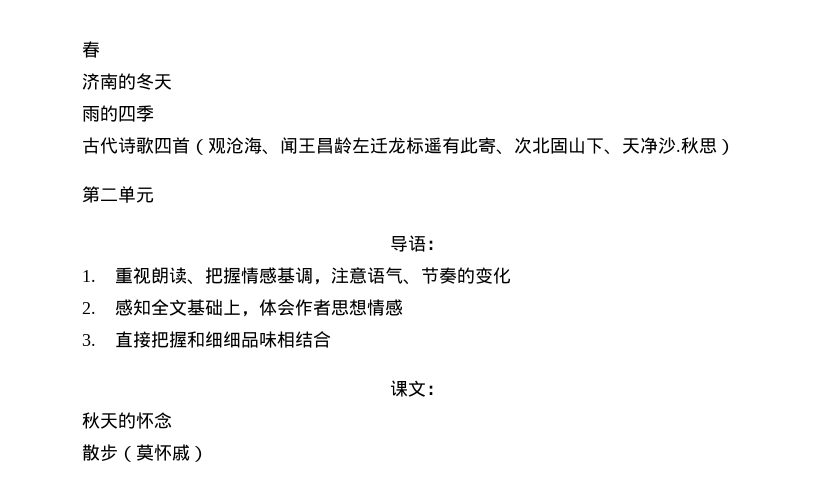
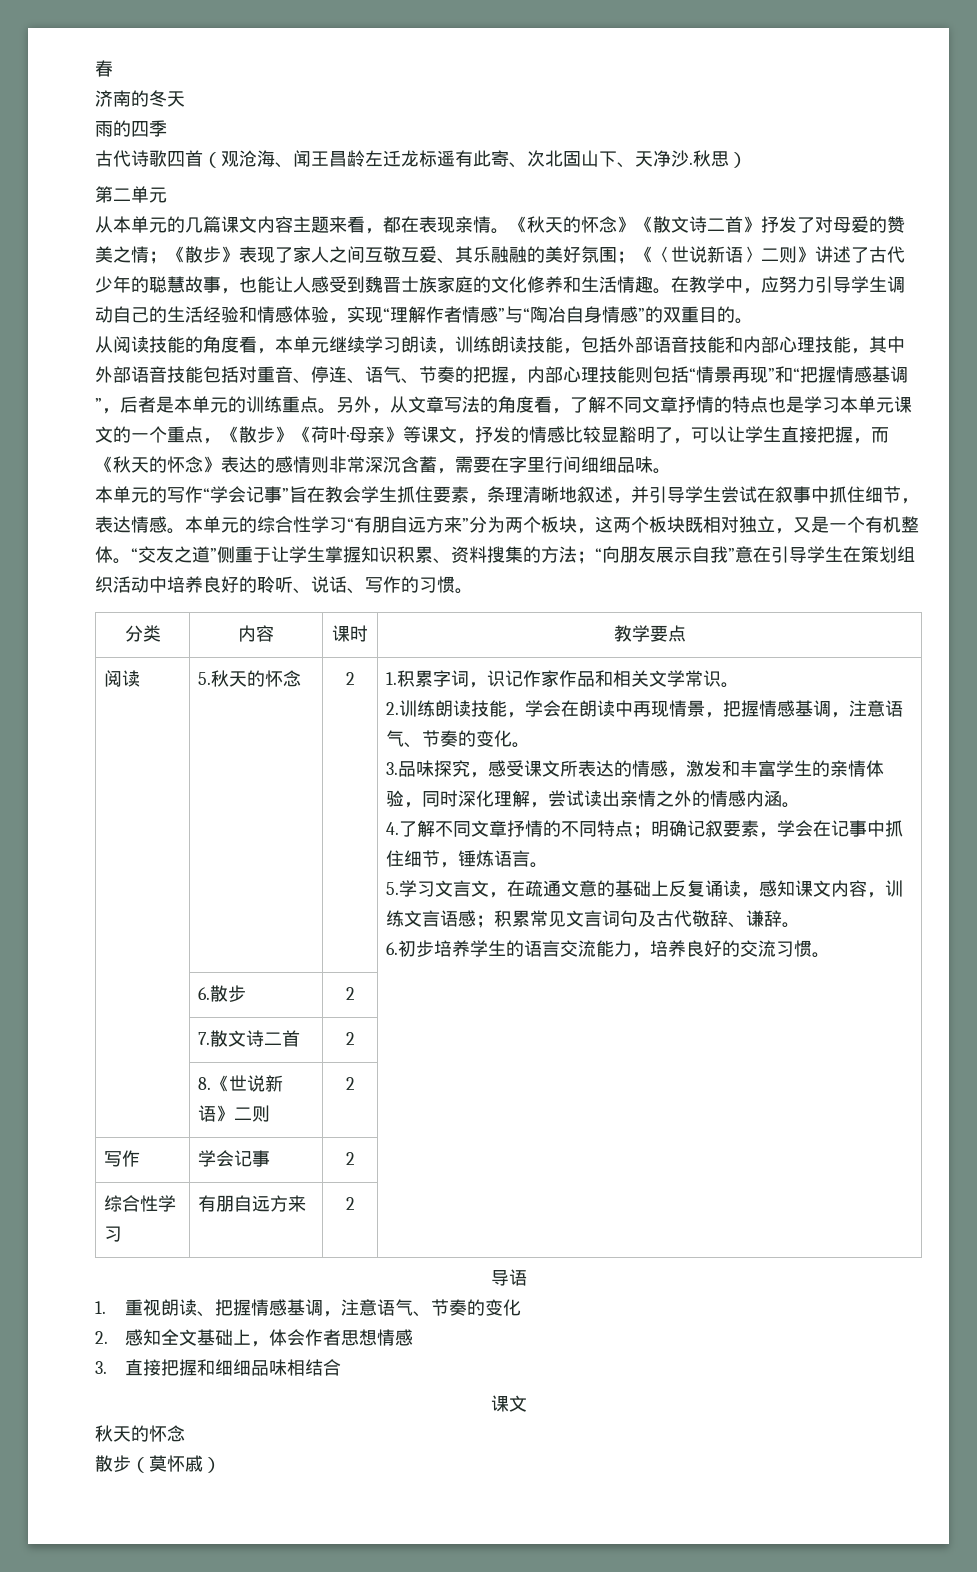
+ 从本单元的几篇课文内容主题来看，都在表现亲情。《秋天的怀念》《散文诗二首》抒发了对母爱的赞美之情；《散步》表现了家人之间互敬互爱、其乐融融的美好氛围；《〈世说新语〉二则》讲述了古代少年的聪慧故事，也能让人感受到魏晋士族家庭的文化修养和生活情趣。在教学中，应努力引导学生调动自己的生活经验和情感体验，实现“理解作者情感”与“陶冶自身情感”的双重目的。
+ 从阅读技能的角度看，本单元继续学习朗读，训练朗读技能，包括外部语音技能和内部心理技能，其中外部语音技能包括对重音、停连、语气、节奏的把握，内部心理技能则包括“情景再现”和“把握情感基调”，后者是本单元的训练重点。另外，从文章写法的角度看，了解不同文章抒情的特点也是学习本单元课文的一个重点，《散步》《荷叶·母亲》等课文，抒发的情感比较显豁明了，可以让学生直接把握，而《秋天的怀念》表达的感情则非常深沉含蓄，需要在字里行间细细品味。
+ 本单元的写作“学会记事”旨在教会学生抓住要素，条理清晰地叙述，并引导学生尝试在叙事中抓住细节，表达情感。本单元的综合性学习“有朋自远方来”分为两个板块，这两个板块既相对独立，又是一个有机整体。“交友之道”侧重于让学生掌握知识积累、资料搜集的方法；“向朋友展示自我”意在引导学生在策划组织活动中培养良好的聆听、说话、写作的习惯。
+ 分类 | 内容 | 课时 | 教学要点
+ 阅读 | 5.秋天的怀念 | 2 | 1.积累字词，识记作家作品和相关文学常识。
+ 2.训练朗读技能，学会在朗读中再现情景，把握情感基调，注意语气、节奏的变化。
+ 3.品味探究，感受课文所表达的情感，激发和丰富学生的亲情体验，同时深化理解，尝试读出亲情之外的情感内涵。
+ 4.了解不同文章抒情的不同特点；明确记叙要素，学会在记事中抓住细节，锤炼语言。
+ 5.学习文言文，在疏通文意的基础上反复诵读，感知课文内容，训练文言语感；积累常见文言词句及古代敬辞、谦辞。
+ 6.初步培养学生的语言交流能力，培养良好的交流习惯。
+ | 6.散步 | 2 |
+ | 7.散文诗二首 | 2 |
+ | 8.《世说新语》二则 | 2 |
+ 写作 | 学会记事 | 2 |
+ 综合性学习 | 有朋自远方来 | 2 |
- 导语：
+ 导语
  3.直接把握和细细品味相结合
- 课文：
+ 课文

